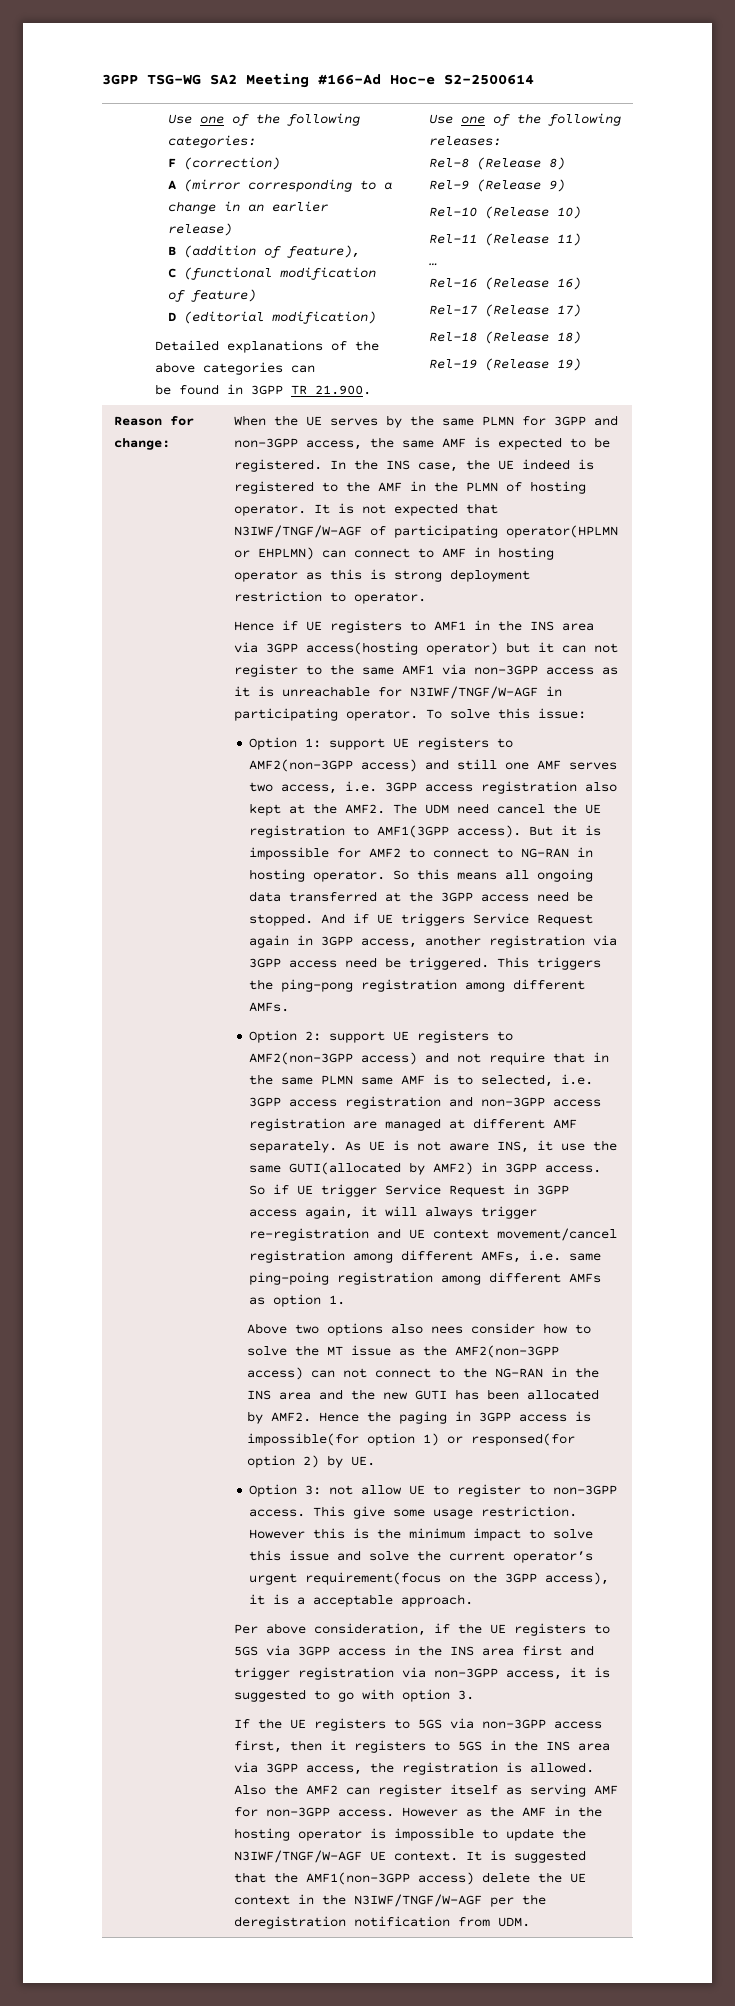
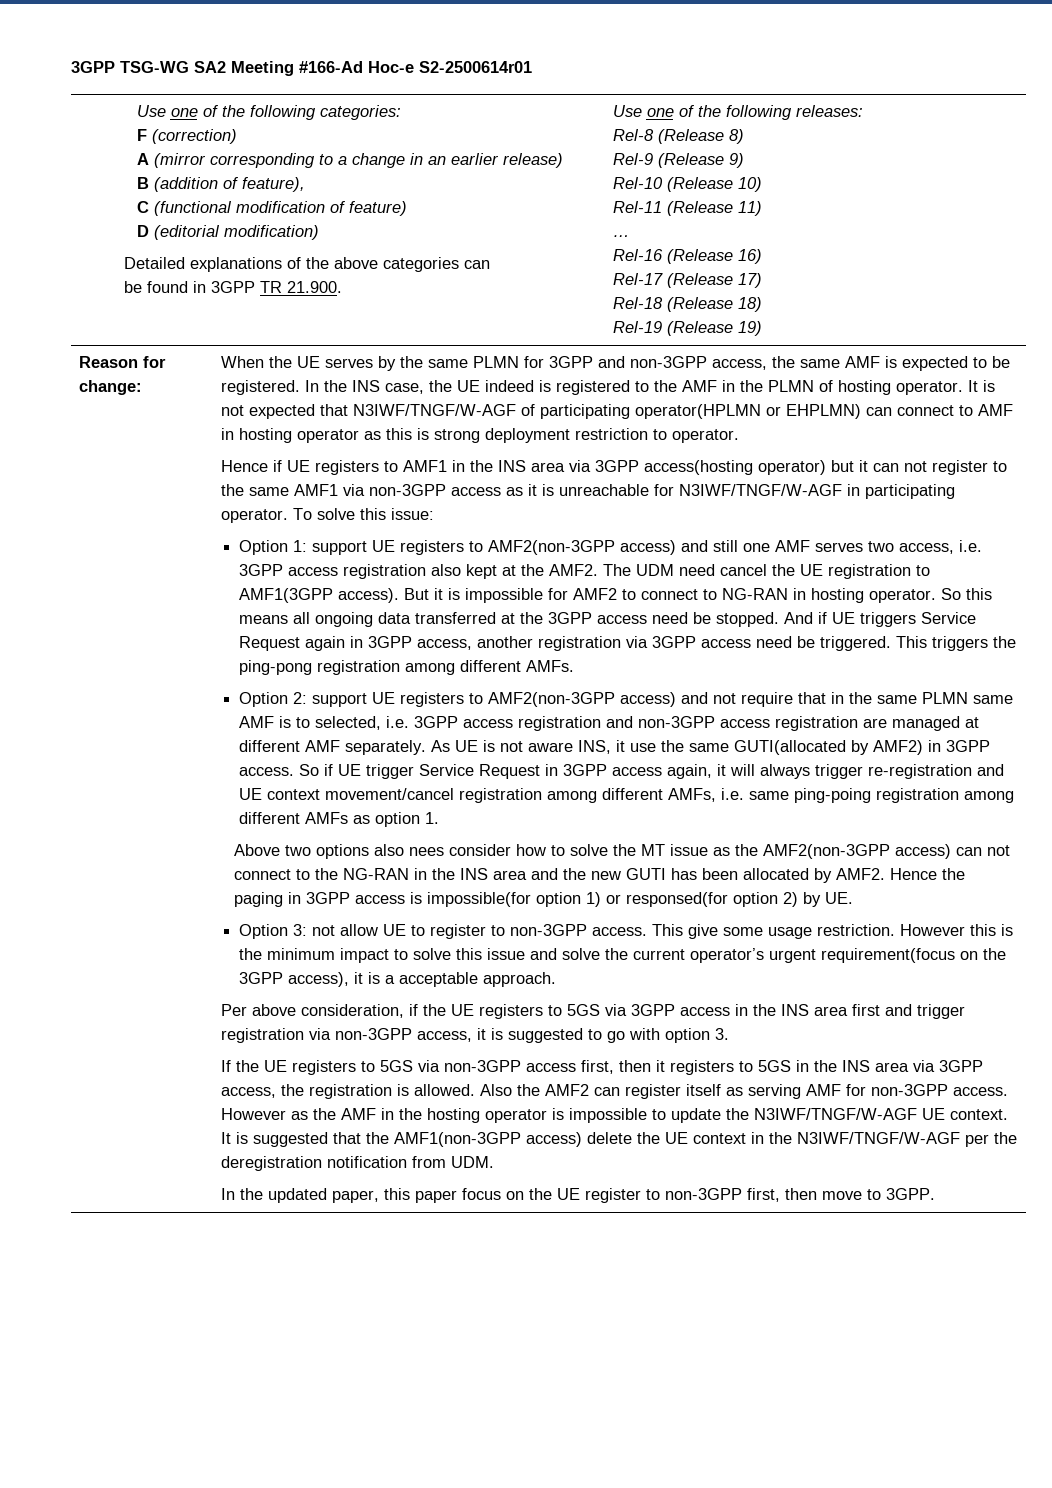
- 3GPP TSG-WG SA2 Meeting #166-Ad Hoc-e S2-2500614
+ 3GPP TSG-WG SA2 Meeting #166-Ad Hoc-e S2-2500614r01
+ In the updated paper, this paper focus on the UE register to non-3GPP first, then move to 3GPP.

